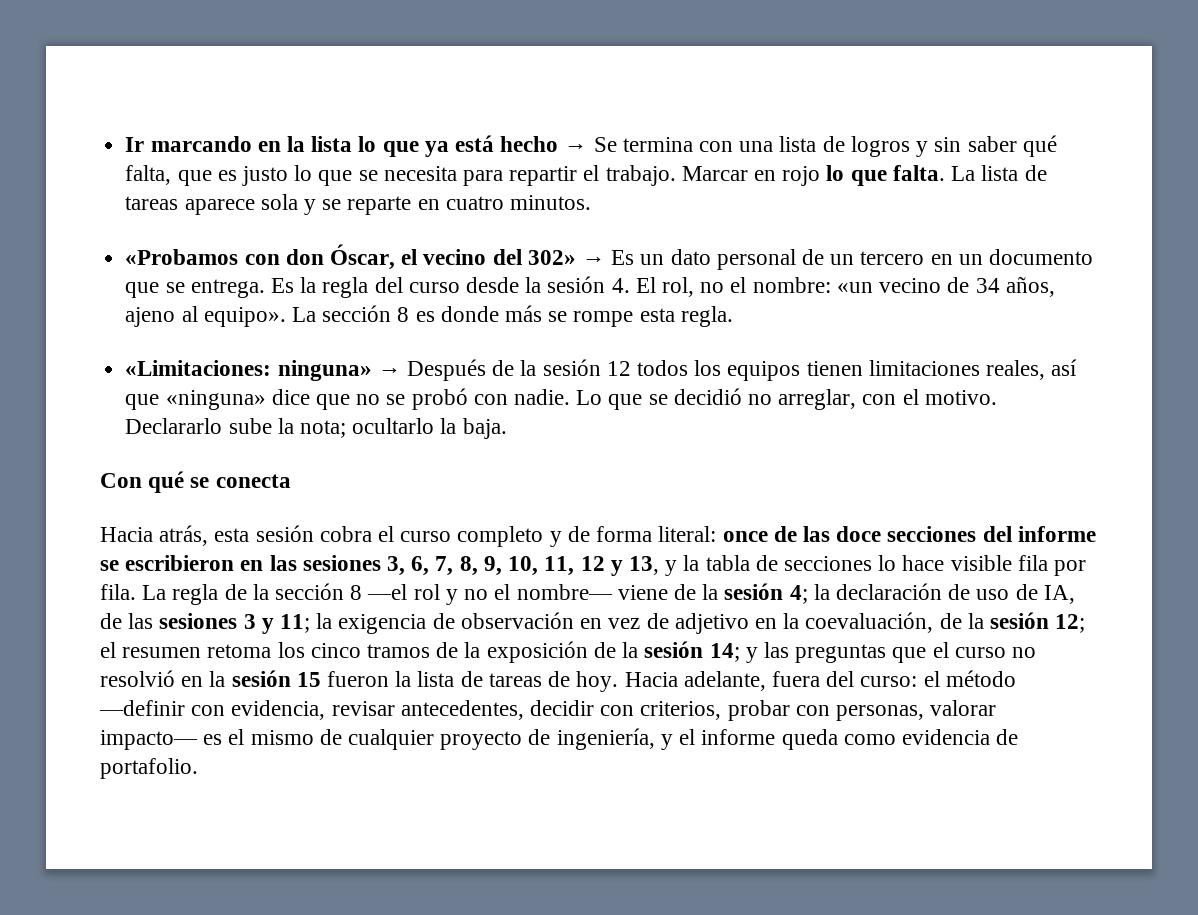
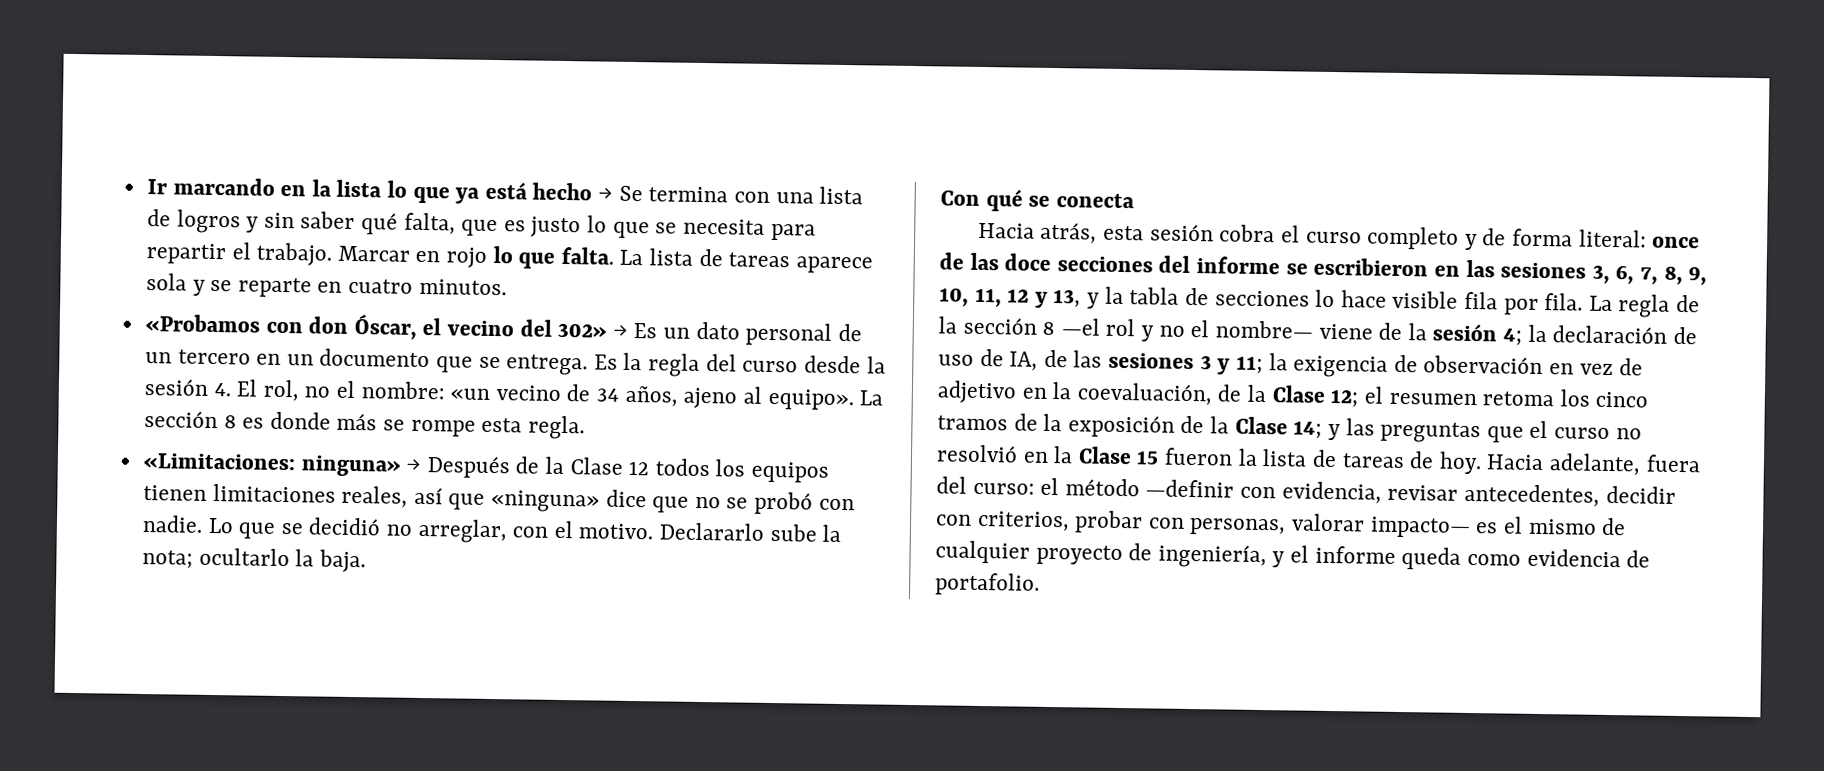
- «Limitaciones: ninguna» → Después de la sesión 12 todos los equipos tienen limitaciones reales, así que «ninguna» dice que no se probó con nadie.
+ «Limitaciones: ninguna» → Después de la Clase 12 todos los equipos tienen limitaciones reales, así que «ninguna» dice que no se probó con nadie.
- la exigencia de observación en vez de adjetivo en la coevaluación, de la sesión 12;
+ la exigencia de observación en vez de adjetivo en la coevaluación, de la Clase 12;
- el resumen retoma los cinco tramos de la exposición de la sesión 14;
+ el resumen retoma los cinco tramos de la exposición de la Clase 14;
- y las preguntas que el curso no resolvió en la sesión 15 fueron la lista de tareas de hoy.
+ y las preguntas que el curso no resolvió en la Clase 15 fueron la lista de tareas de hoy.

